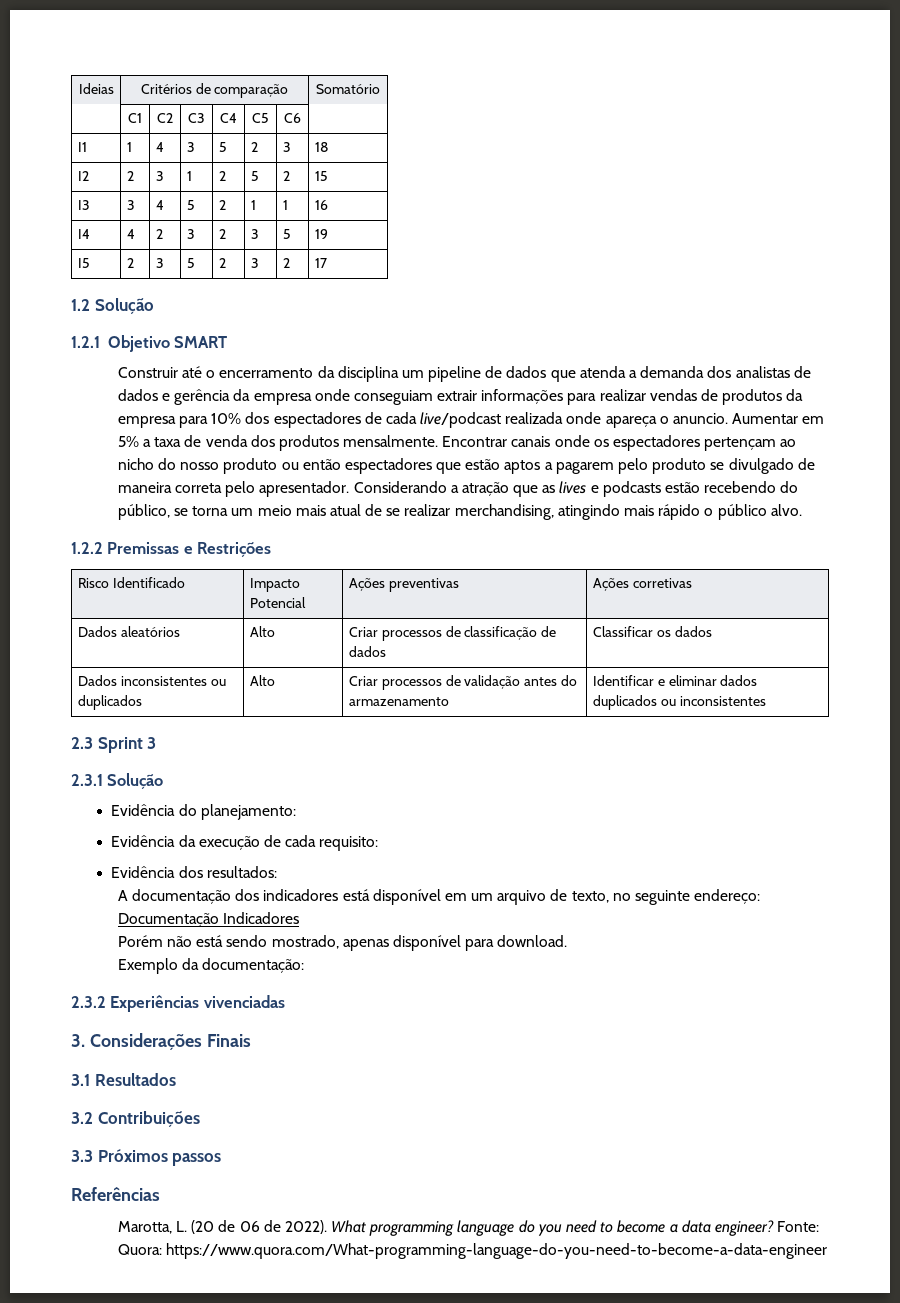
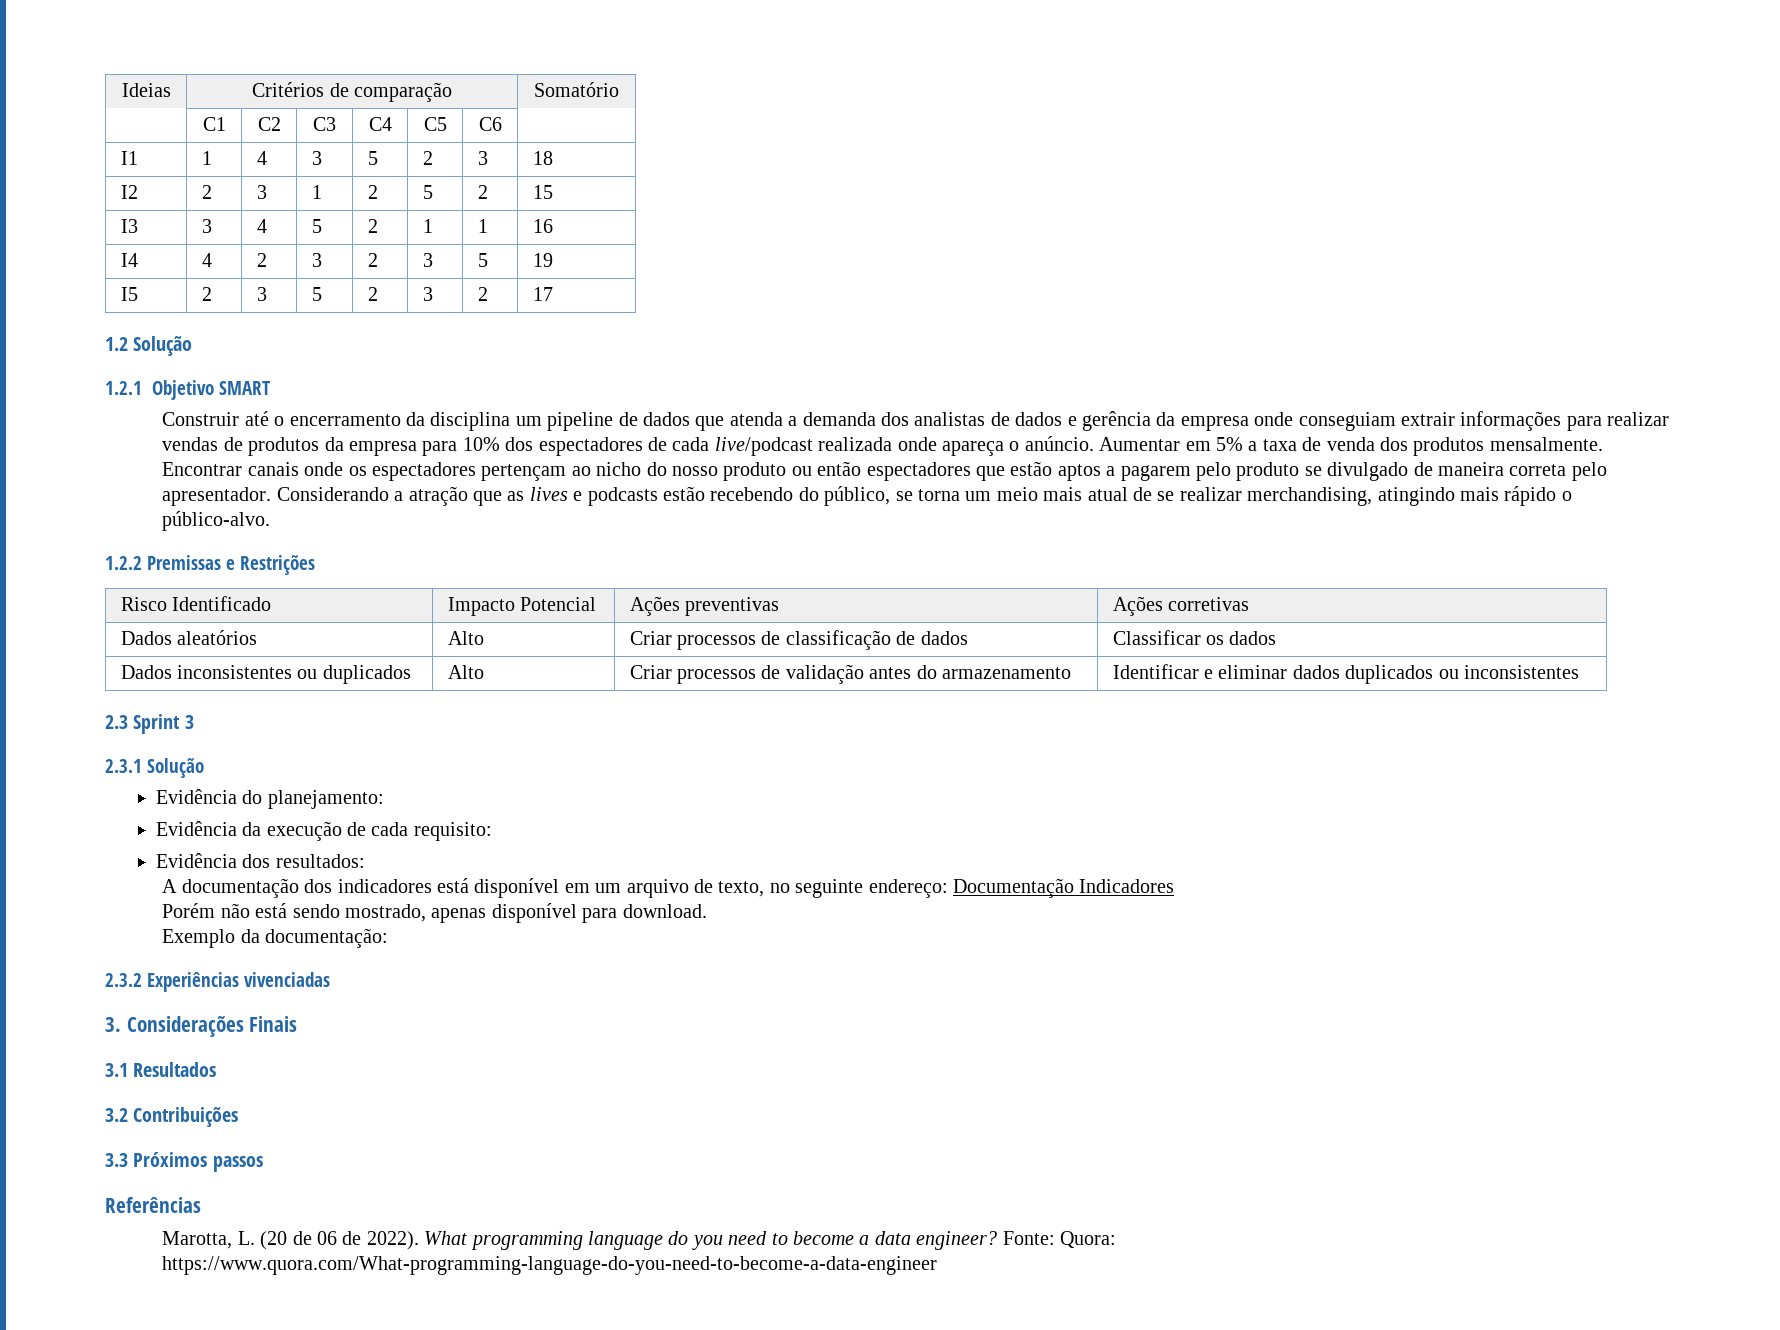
- Construir até o encerramento da disciplina um pipeline de dados que atenda a demanda dos analistas de dados e gerência da empresa onde conseguiam extrair informações para realizar vendas de produtos da empresa para 10% dos espectadores de cada live/podcast realizada onde apareça o anuncio.
+ Construir até o encerramento da disciplina um pipeline de dados que atenda a demanda dos analistas de dados e gerência da empresa onde conseguiam extrair informações para realizar vendas de produtos da empresa para 10% dos espectadores de cada live/podcast realizada onde apareça o anúncio.
- Considerando a atração que as lives e podcasts estão recebendo do público, se torna um meio mais atual de se realizar merchandising, atingindo mais rápido o público alvo.
+ Considerando a atração que as lives e podcasts estão recebendo do público, se torna um meio mais atual de se realizar merchandising, atingindo mais rápido o público-alvo.

